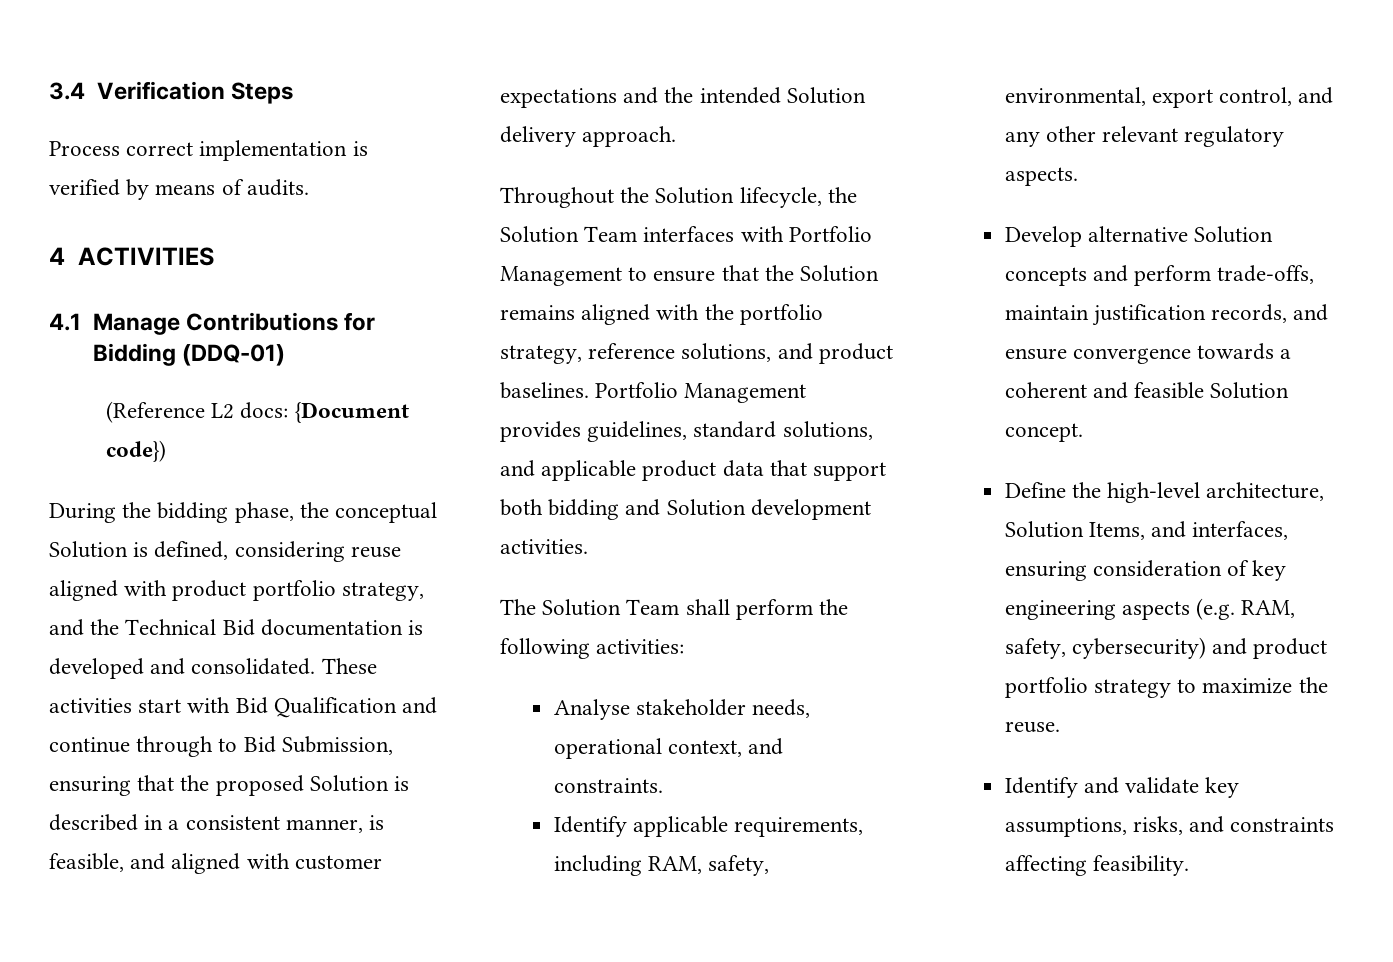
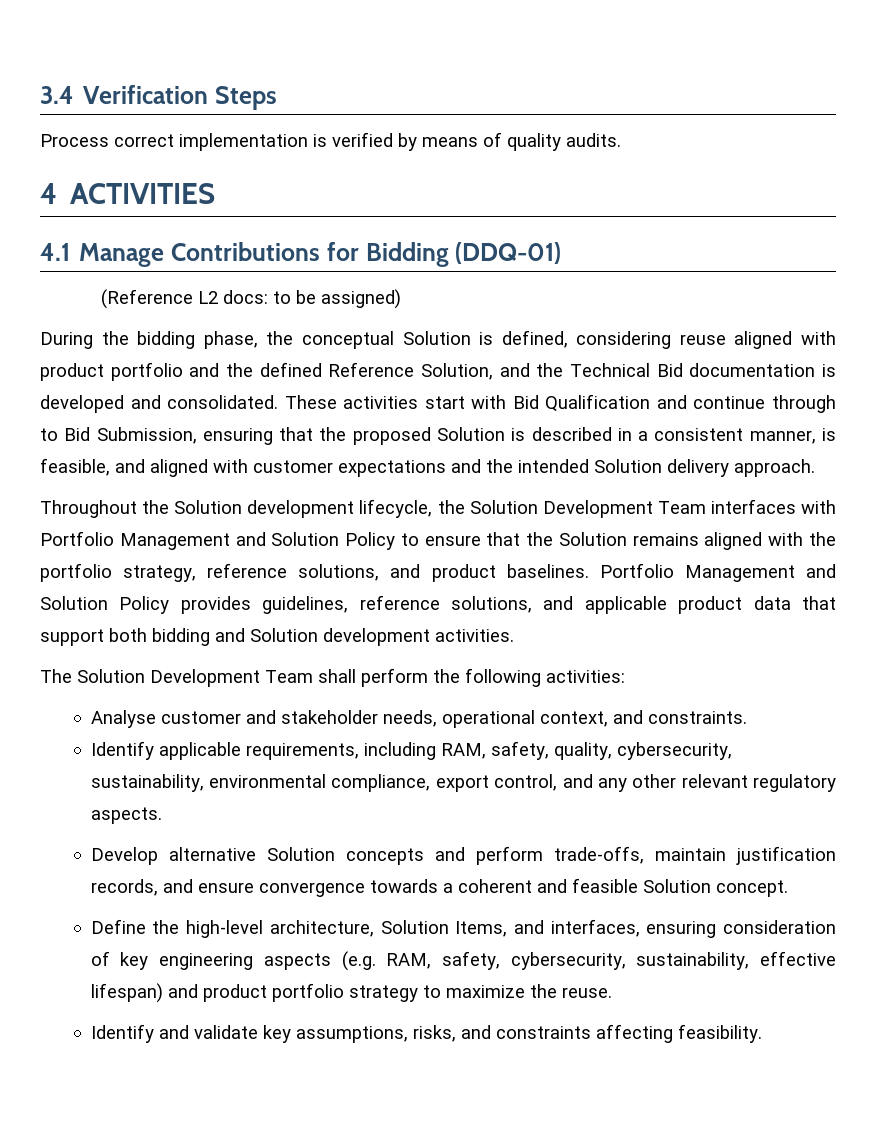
- Process correct implementation is verified by means of audits.
+ Process correct implementation is verified by means of quality audits.
- (Reference L2 docs: {Document code})
+ (Reference L2 docs: to be assigned)
- During the bidding phase, the conceptual Solution is defined, considering reuse aligned with product portfolio strategy, and the Technical Bid documentation is developed and consolidated.
+ During the bidding phase, the conceptual Solution is defined, considering reuse aligned with product portfolio and the defined Reference Solution, and the Technical Bid documentation is developed and consolidated.
- Throughout the Solution lifecycle, the Solution Team interfaces with Portfolio Management to ensure that the Solution remains aligned with the portfolio strategy, reference solutions, and product baselines.
+ Throughout the Solution development lifecycle, the Solution Development Team interfaces with Portfolio Management and Solution Policy to ensure that the Solution remains aligned with the portfolio strategy, reference solutions, and product baselines.
- Portfolio Management provides guidelines, standard solutions, and applicable product data that support both bidding and Solution development activities.
+ Portfolio Management and Solution Policy provides guidelines, reference solutions, and applicable product data that support both bidding and Solution development activities.
- The Solution Team shall perform the following activities:
+ The Solution Development Team shall perform the following activities:
- Analyse stakeholder needs, operational context, and constraints.
+ Analyse customer and stakeholder needs, operational context, and constraints.
- Identify applicable requirements, including RAM, safety, environmental, export control, and any other relevant regulatory aspects.
+ Identify applicable requirements, including RAM, safety, quality, cybersecurity, sustainability, environmental compliance, export control, and any other relevant regulatory aspects.
- Define the high-level architecture, Solution Items, and interfaces, ensuring consideration of key engineering aspects (e.g. RAM, safety, cybersecurity) and product portfolio strategy to maximize the reuse.
+ Define the high-level architecture, Solution Items, and interfaces, ensuring consideration of key engineering aspects (e.g. RAM, safety, cybersecurity, sustainability, effective lifespan) and product portfolio strategy to maximize the reuse.

